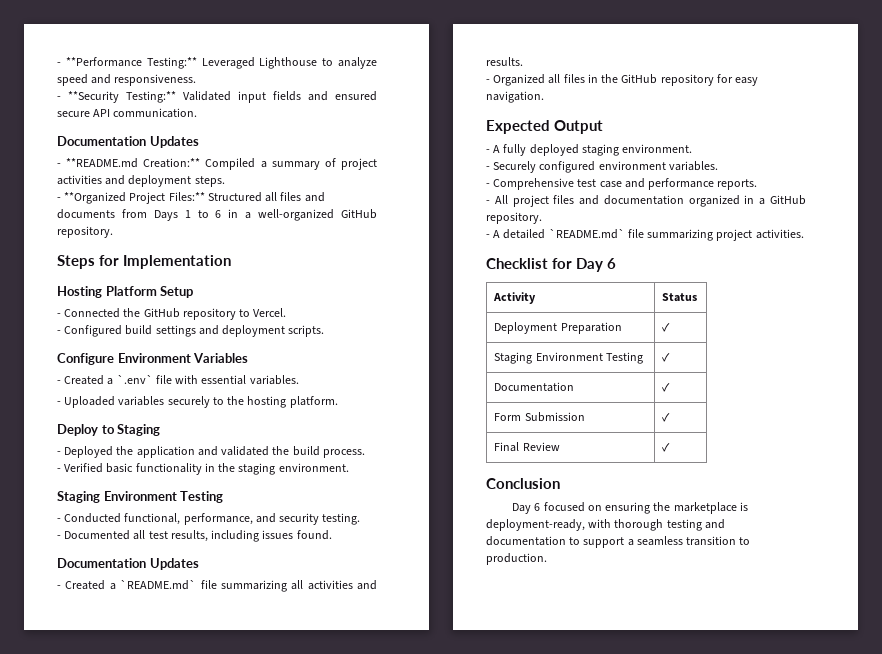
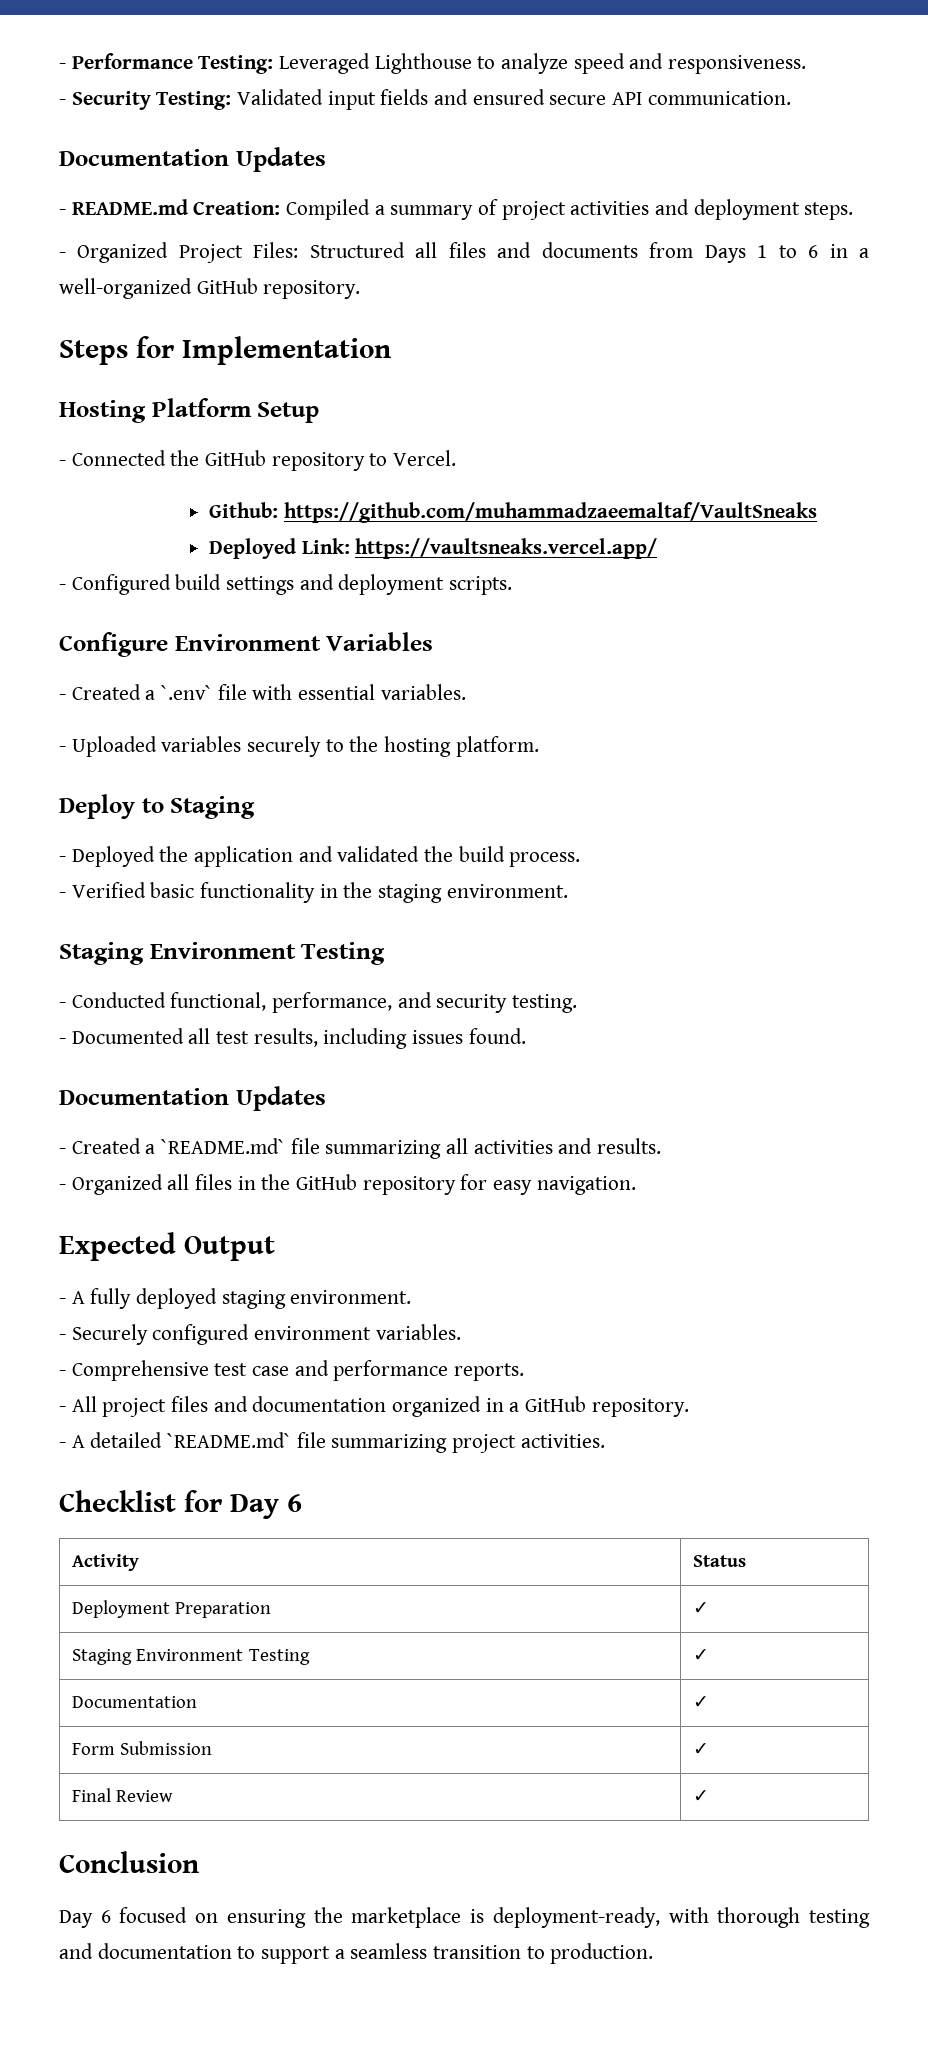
- - **Performance Testing:** Leveraged Lighthouse to analyze speed and responsiveness.
+ - Performance Testing: Leveraged Lighthouse to analyze speed and responsiveness.
- - **Security Testing:** Validated input fields and ensured secure API communication.
+ - Security Testing: Validated input fields and ensured secure API communication.
- - **README.md Creation:** Compiled a summary of project activities and deployment steps.
+ - README.md Creation: Compiled a summary of project activities and deployment steps.
- - **Organized Project Files:** Structured all files and documents from Days 1 to 6 in a well-organized GitHub repository.
+ - Organized Project Files: Structured all files and documents from Days 1 to 6 in a well-organized GitHub repository.
+ Github: https://github.com/muhammadzaeemaltaf/VaultSneaks
+ Deployed Link: https://vaultsneaks.vercel.app/

